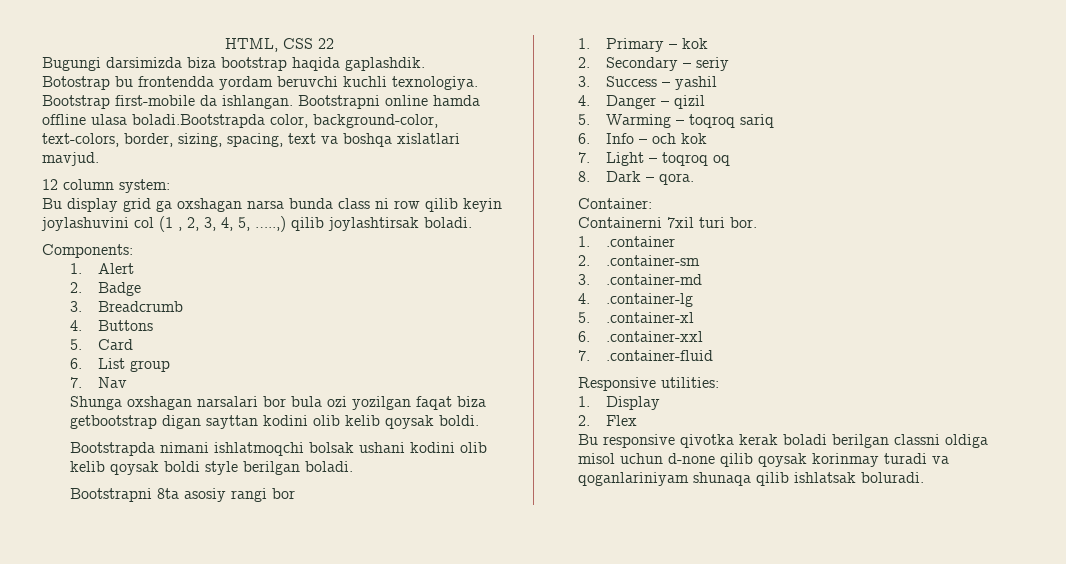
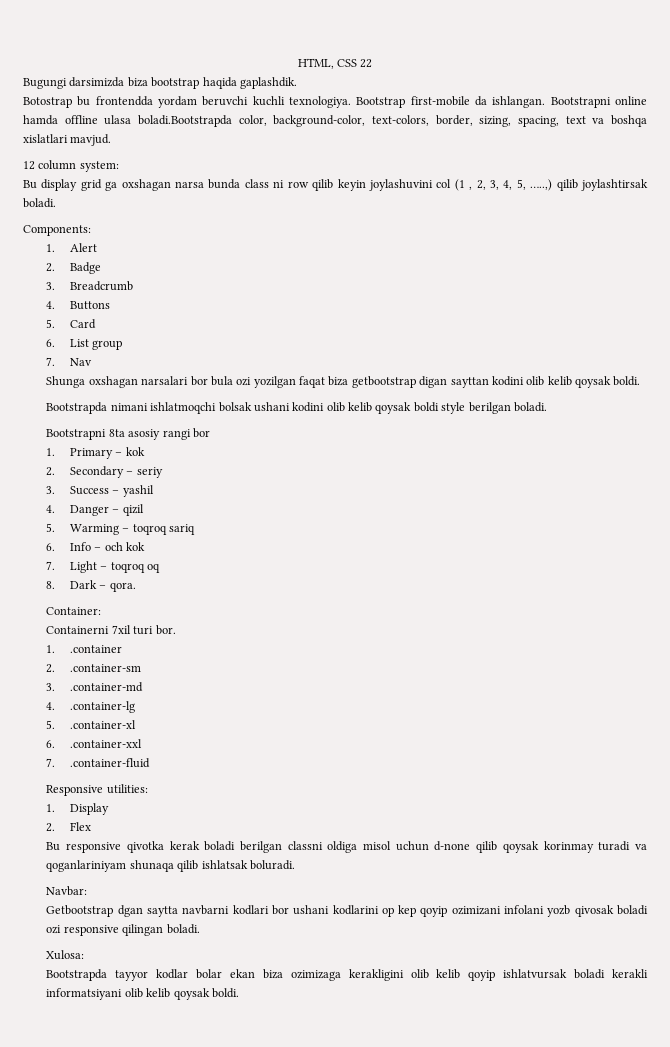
+ Navbar:
+ Getbootstrap dgan saytta navbarni kodlari bor ushani kodlarini op kep qoyip ozimizani infolani yozb qivosak boladi ozi responsive qilingan boladi.
+ Xulosa:
+ Bootstrapda tayyor kodlar bolar ekan biza ozimizaga kerakligini olib kelib qoyip ishlatvursak boladi kerakli informatsiyani olib kelib qoysak boldi.

